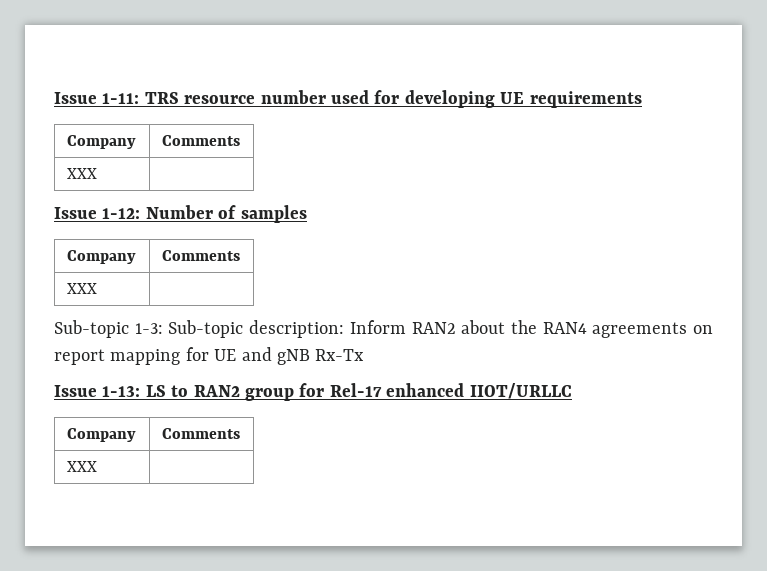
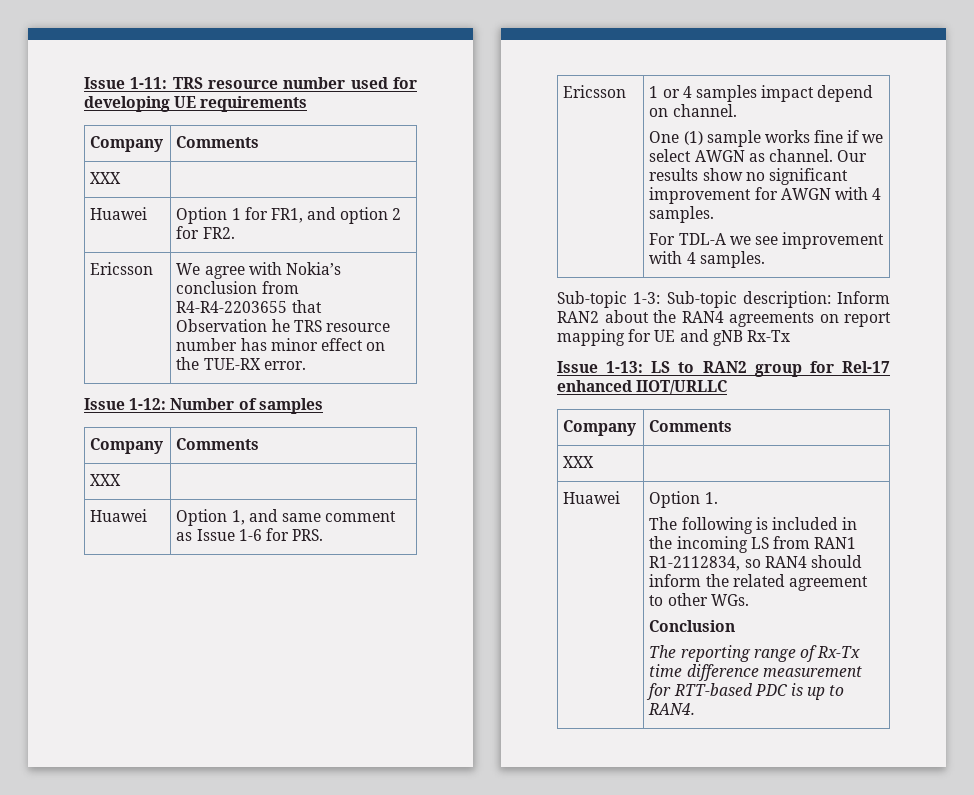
+ Huawei | Option 1 for FR1, and option 2 for FR2.
+ Ericsson | We agree with Nokia’s conclusion from R4-R4-2203655 that Observation he TRS resource number has minor effect on the TUE-RX error.
+ Huawei | Option 1, and same comment as Issue 1-6 for PRS.
+ Ericsson | 1 or 4 samples impact depend on channel.
+ One (1) sample works fine if we select AWGN as channel. Our results show no significant improvement for AWGN with 4 samples.
+ For TDL-A we see improvement with 4 samples.
+ Huawei | Option 1.
+ The following is included in the incoming LS from RAN1 R1-2112834, so RAN4 should inform the related agreement to other WGs.
+ Conclusion
+ The reporting range of Rx-Tx time difference measurement for RTT-based PDC is up to RAN4.

